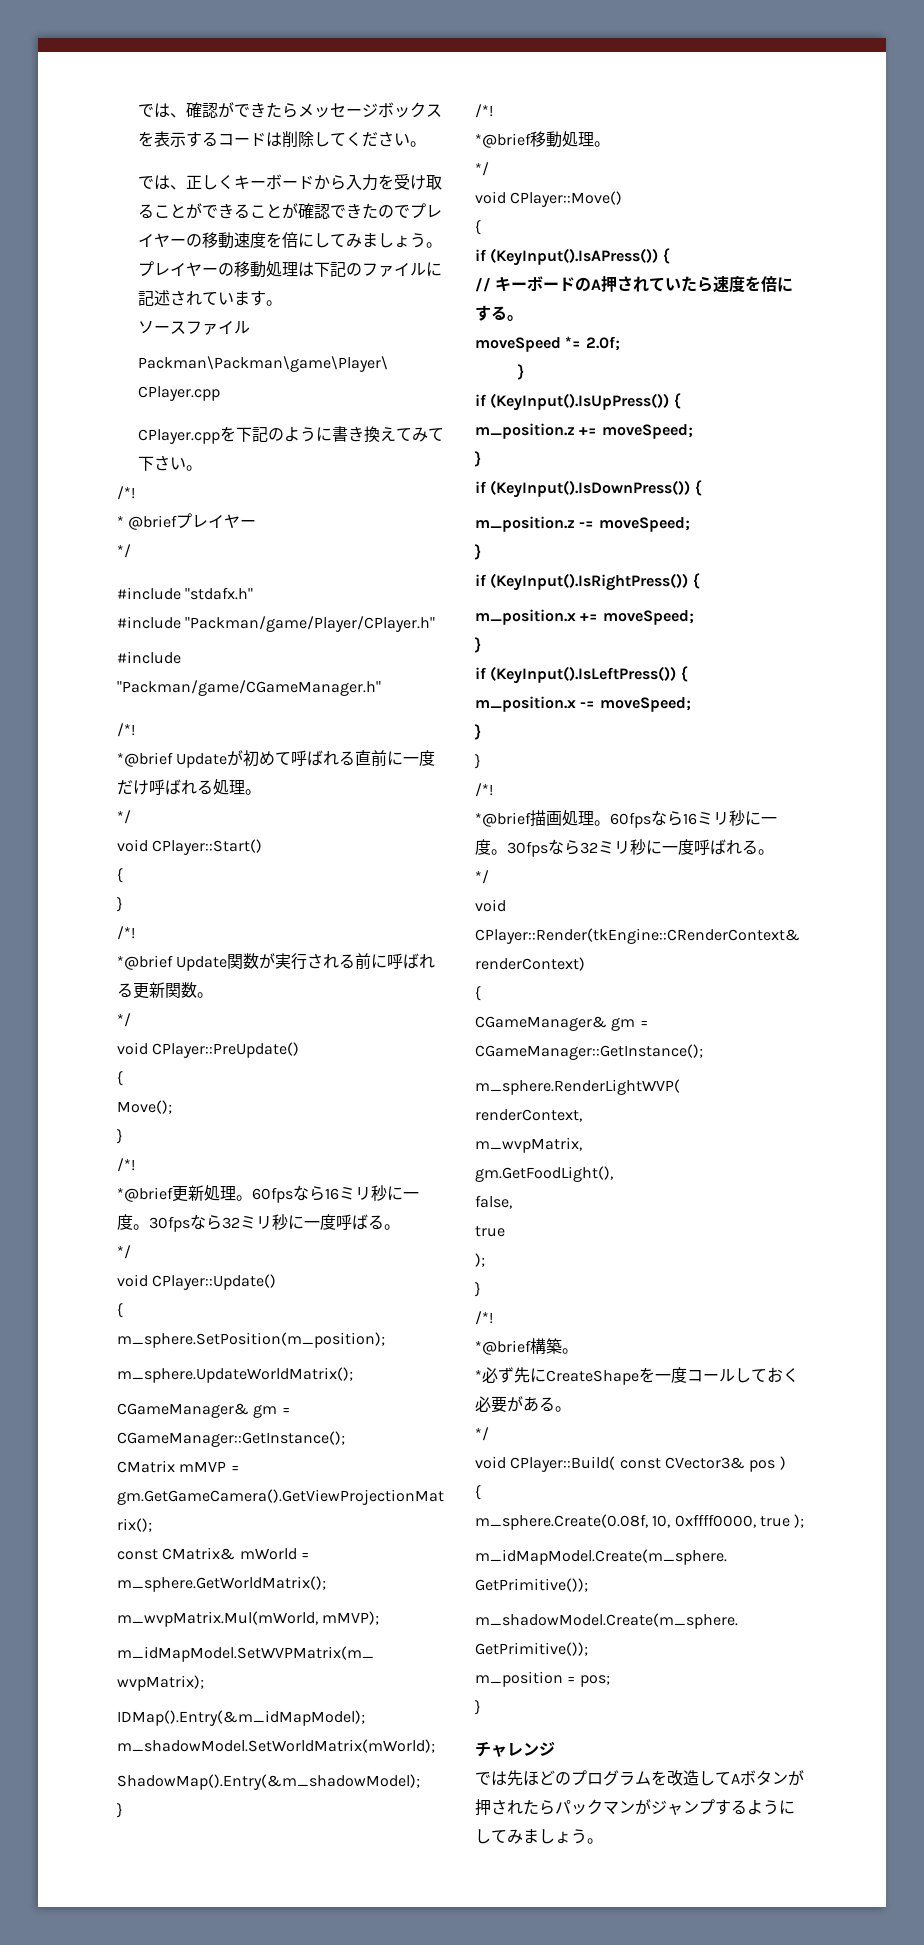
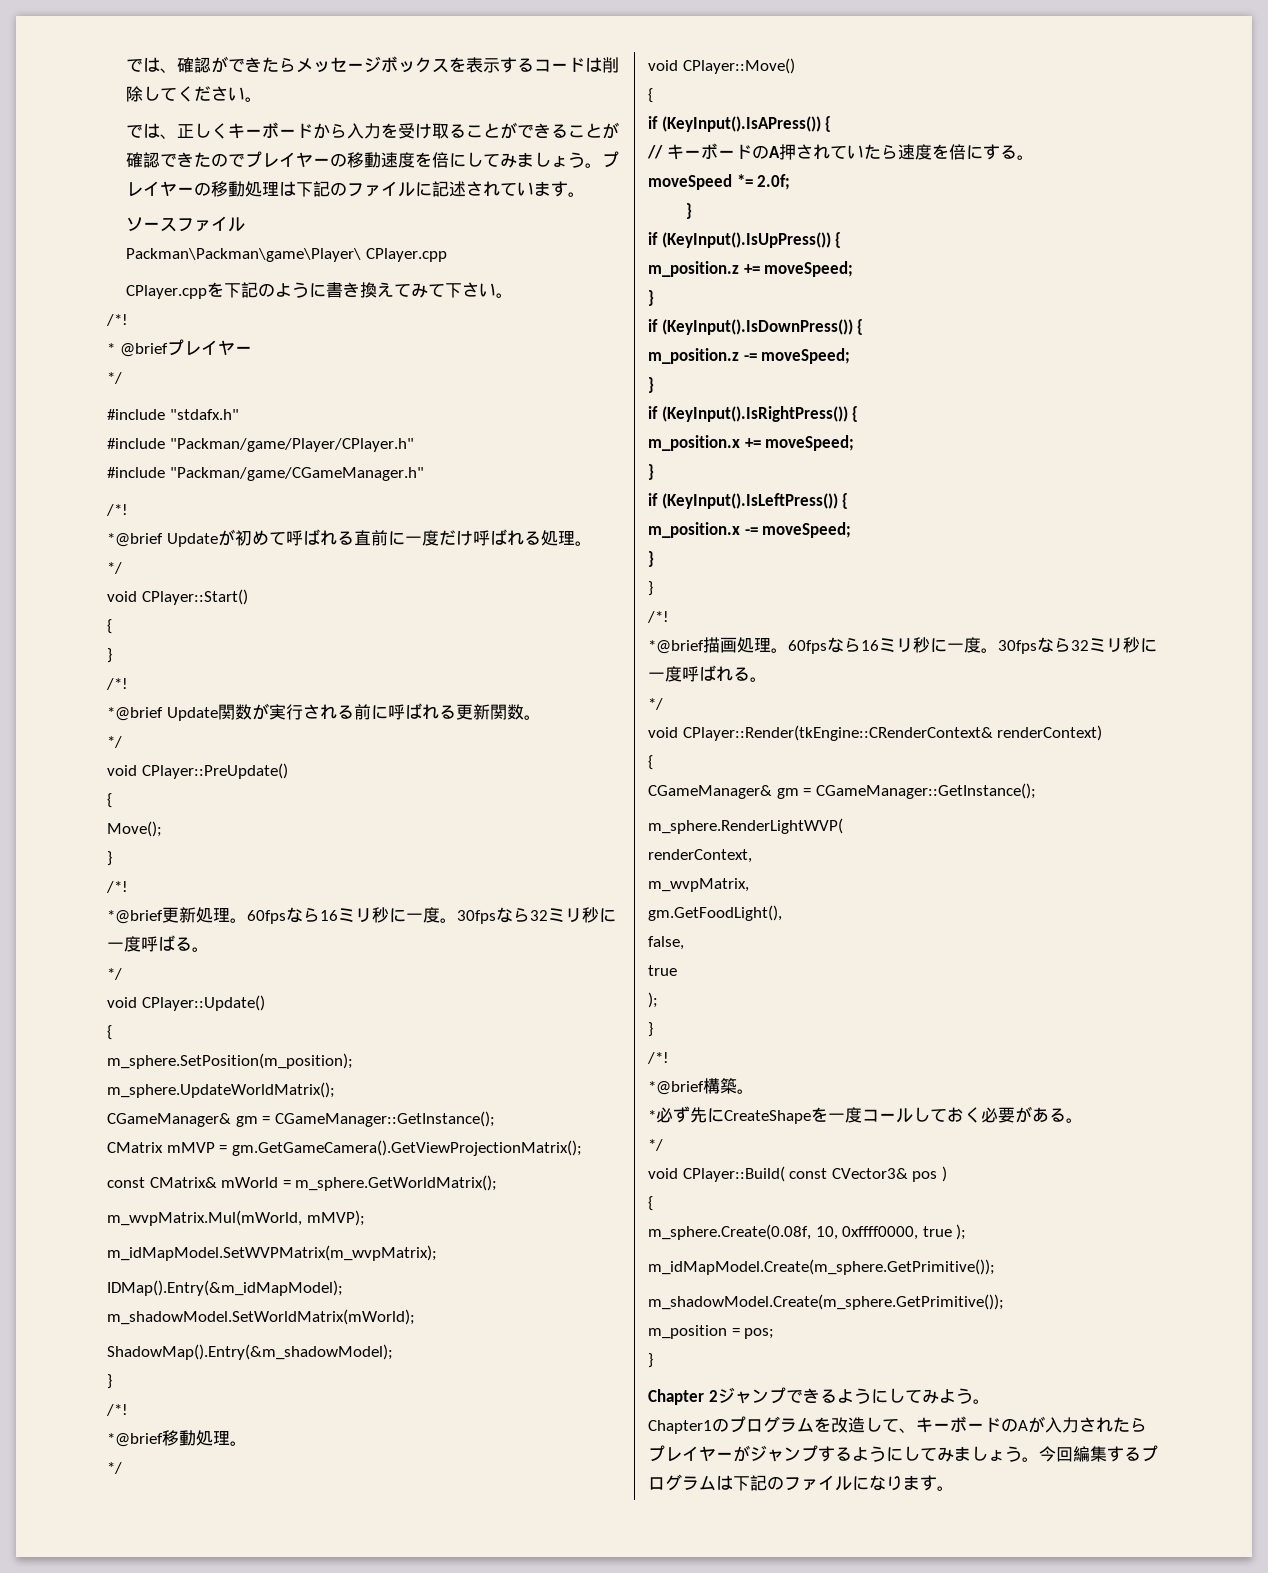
- チャレンジ
- では先ほどのプログラムを改造してAボタンが押されたらパックマンがジャンプするようにしてみましょう。
+ Chapter 2ジャンプできるようにしてみよう。
+ Chapter1のプログラムを改造して、キーボードのAが入力されたらプレイヤーがジャンプするようにしてみましょう。
+ 今回編集するプログラムは下記のファイルになります。

